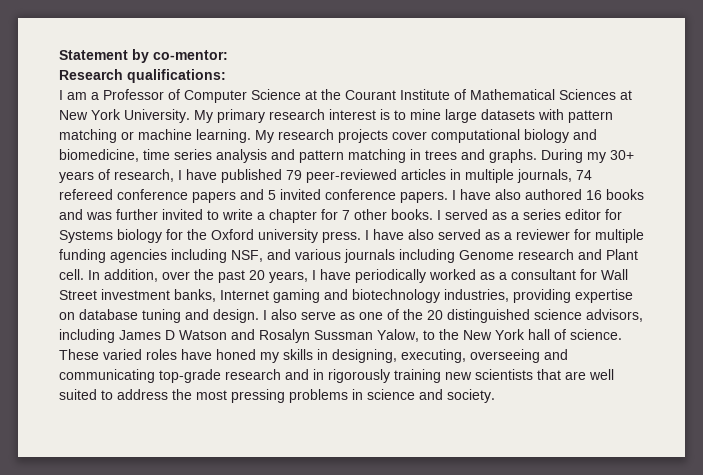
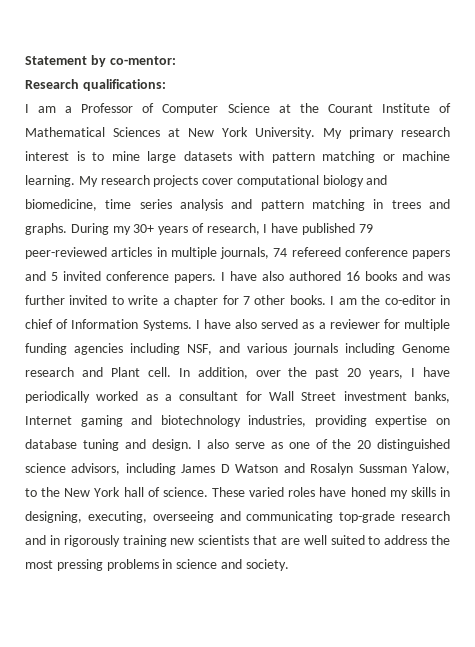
- I served as a series editor for Systems biology for the Oxford university press.
+ I am the co-editor in chief of Information Systems.

